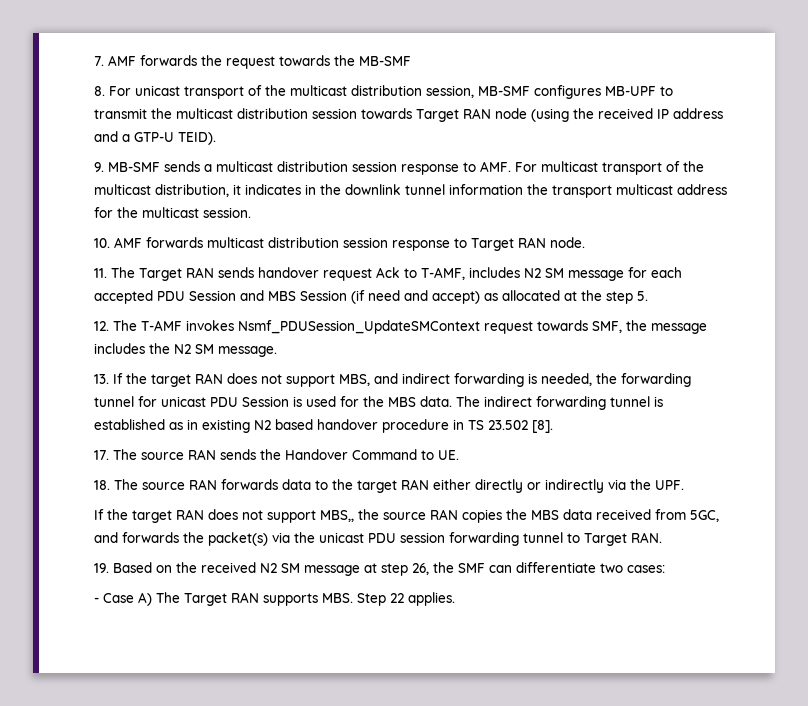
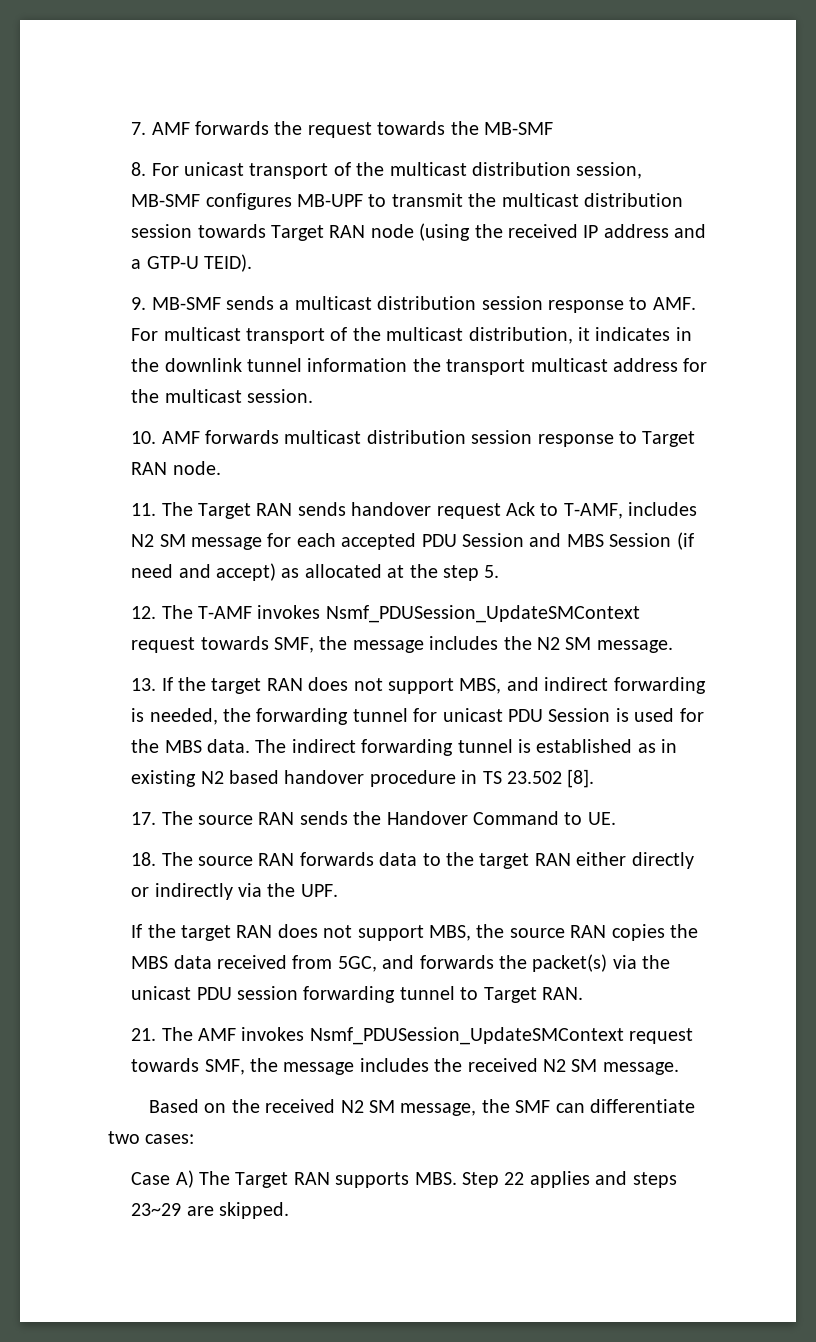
- If the target RAN does not support MBS,, the source RAN copies the MBS data received from 5GC, and forwards the packet(s) via the unicast PDU session forwarding tunnel to Target RAN.
+ If the target RAN does not support MBS, the source RAN copies the MBS data received from 5GC, and forwards the packet(s) via the unicast PDU session forwarding tunnel to Target RAN.
- 19. Based on the received N2 SM message at step 26, the SMF can differentiate two cases:
+ 21. The AMF invokes Nsmf_PDUSession_UpdateSMContext request towards SMF, the message includes the received N2 SM message.
+ Based on the received N2 SM message, the SMF can differentiate two cases:
- - Case A) The Target RAN supports MBS. Step 22 applies.
+ Case A) The Target RAN supports MBS. Step 22 applies and steps 23~29 are skipped.

